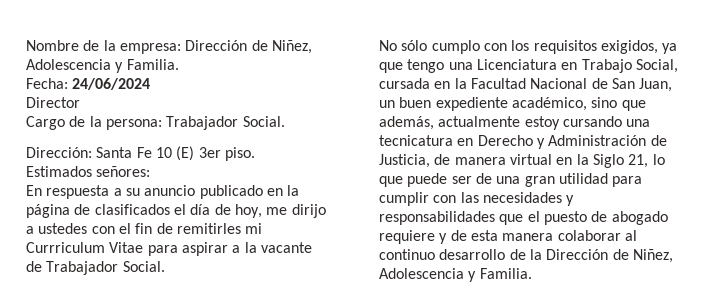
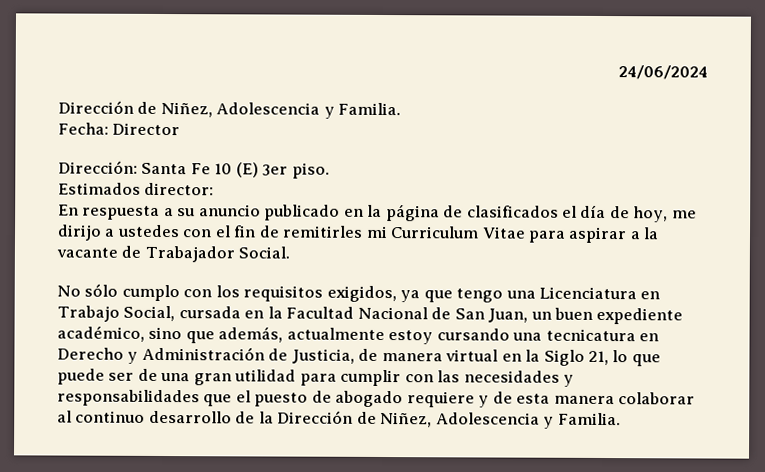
- Nombre de la empresa: Dirección de Niñez, Adolescencia y Familia.
+ 24/06/2024
+ Dirección de Niñez, Adolescencia y Familia.
- Fecha: 24/06/2024
- Director
+ Fecha: Director
- Cargo de la persona: Trabajador Social.
- Estimados señores:
+ Estimados director:
- En respuesta a su anuncio publicado en la página de clasificados el día de hoy, me dirijo a ustedes con el fin de remitirles mi Currriculum Vitae para aspirar a la vacante de Trabajador Social.
+ En respuesta a su anuncio publicado en la página de clasificados el día de hoy, me dirijo a ustedes con el fin de remitirles mi Curriculum Vitae para aspirar a la vacante de Trabajador Social.

